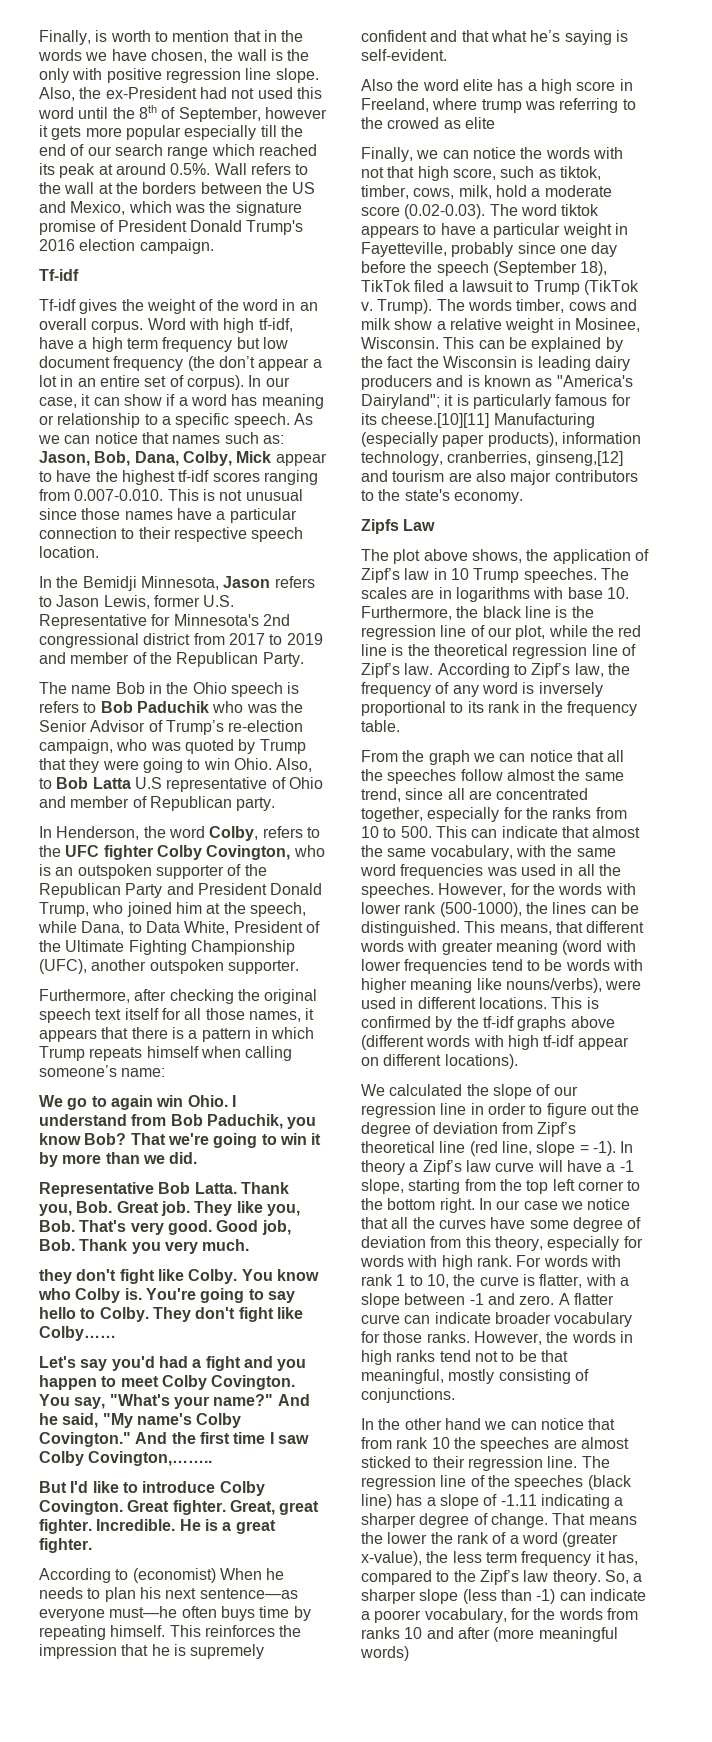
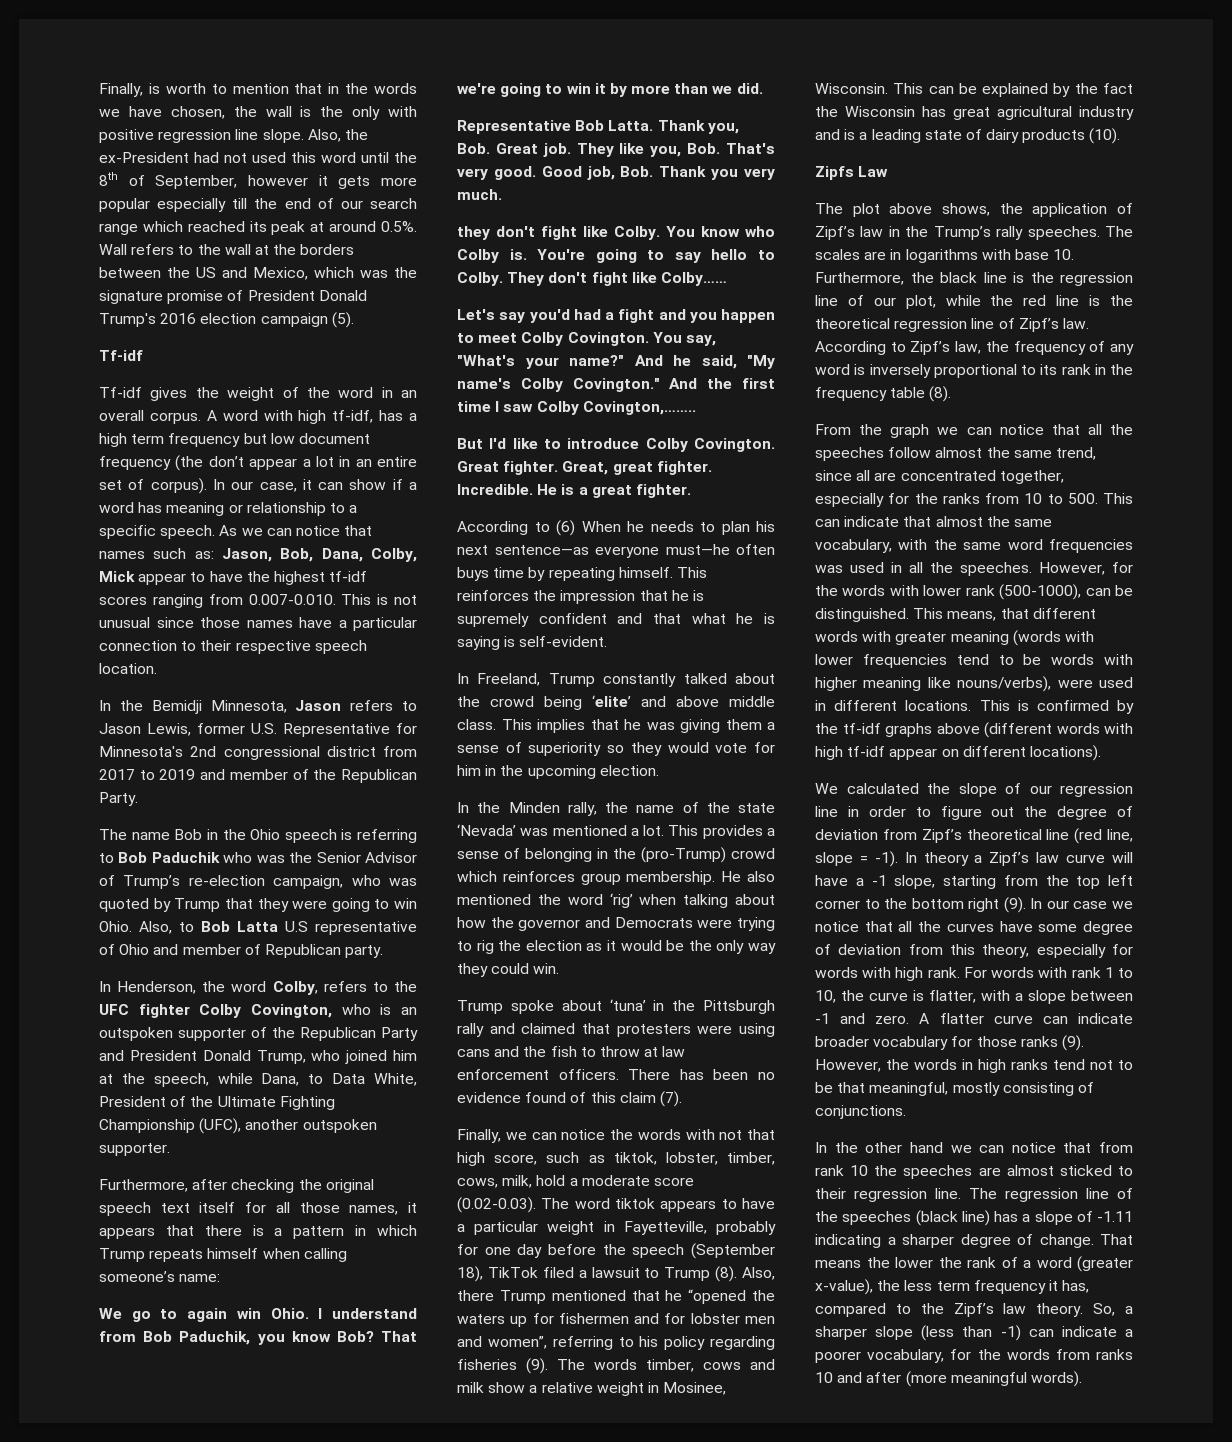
- Also, the ex-President had not used this word until the 8th of September, however it gets more popular especially till the end of our search range which reached its peak at around 0.5%. Wall refers to the wall at the borders between the US and Mexico, which was the signature promise of President Donald Trump's 2016 election campaign.
+ Also, the ex-President had not used this word until the 8th of September, however it gets more popular especially till the end of our search range which reached its peak at around 0.5%. Wall refers to the wall at the borders between the US and Mexico, which was the signature promise of President Donald Trump's 2016 election campaign (5).
- Word with high tf-idf, have a high term frequency but low document frequency (the don’t appear a lot in an entire set of corpus).
+ A word with high tf-idf, has a high term frequency but low document frequency (the don’t appear a lot in an entire set of corpus).
- The name Bob in the Ohio speech is refers to Bob Paduchik who was the Senior Advisor of Trump’s re-election campaign, who was quoted by Trump that they were going to win Ohio.
+ The name Bob in the Ohio speech is referring to Bob Paduchik who was the Senior Advisor of Trump’s re-election campaign, who was quoted by Trump that they were going to win Ohio.
- According to (economist) When he needs to plan his next sentence—as everyone must—he often buys time by repeating himself.
+ According to (6) When he needs to plan his next sentence—as everyone must—he often buys time by repeating himself.
- This reinforces the impression that he is supremely confident and that what he’s saying is self-evident.
+ This reinforces the impression that he is supremely confident and that what he is saying is self-evident.
- Also the word elite has a high score in Freeland, where trump was referring to the crowed as elite
+ In Freeland, Trump constantly talked about the crowd being ‘elite’ and above middle class. This implies that he was giving them a sense of superiority so they would vote for him in the upcoming election.
+ In the Minden rally, the name of the state ‘Nevada’ was mentioned a lot. This provides a sense of belonging in the (pro-Trump) crowd which reinforces group membership. He also mentioned the word ‘rig’ when talking about how the governor and Democrats were trying to rig the election as it would be the only way they could win.
+ Trump spoke about ‘tuna’ in the Pittsburgh rally and claimed that protesters were using cans and the fish to throw at law enforcement officers. There has been no evidence found of this claim (7).
- Finally, we can notice the words with not that high score, such as tiktok, timber, cows, milk, hold a moderate score (0.02-0.03). The word tiktok appears to have a particular weight in Fayetteville, probably since one day before the speech (September 18), TikTok filed a lawsuit to Trump (TikTok v. Trump).
+ Finally, we can notice the words with not that high score, such as tiktok, lobster, timber, cows, milk, hold a moderate score (0.02-0.03). The word tiktok appears to have a particular weight in Fayetteville, probably for one day before the speech (September 18), TikTok filed a lawsuit to Trump (8). Also, there Trump mentioned that he “opened the waters up for fishermen and for lobster men and women”, referring to his policy regarding fisheries (9).
- This can be explained by the fact the Wisconsin is leading dairy producers and is known as "America's Dairyland"; it is particularly famous for its cheese.[10][11] Manufacturing (especially paper products), information technology, cranberries, ginseng,[12] and tourism are also major contributors to the state's economy.
+ This can be explained by the fact the Wisconsin has great agricultural industry and is a leading state of dairy products (10).
- The plot above shows, the application of Zipf’s law in 10 Trump speeches.
+ The plot above shows, the application of Zipf’s law in the Trump’s rally speeches.
- According to Zipf’s law, the frequency of any word is inversely proportional to its rank in the frequency table.
+ According to Zipf’s law, the frequency of any word is inversely proportional to its rank in the frequency table (8).
- However, for the words with lower rank (500-1000), the lines can be distinguished.
+ However, for the words with lower rank (500-1000), can be distinguished.
- This means, that different words with greater meaning (word with lower frequencies tend to be words with higher meaning like nouns/verbs), were used in different locations.
+ This means, that different words with greater meaning (words with lower frequencies tend to be words with higher meaning like nouns/verbs), were used in different locations.
- In theory a Zipf’s law curve will have a -1 slope, starting from the top left corner to the bottom right.
+ In theory a Zipf’s law curve will have a -1 slope, starting from the top left corner to the bottom right (9).
- A flatter curve can indicate broader vocabulary for those ranks.
+ A flatter curve can indicate broader vocabulary for those ranks (9).
- So, a sharper slope (less than -1) can indicate a poorer vocabulary, for the words from ranks 10 and after (more meaningful words)
+ So, a sharper slope (less than -1) can indicate a poorer vocabulary, for the words from ranks 10 and after (more meaningful words).

